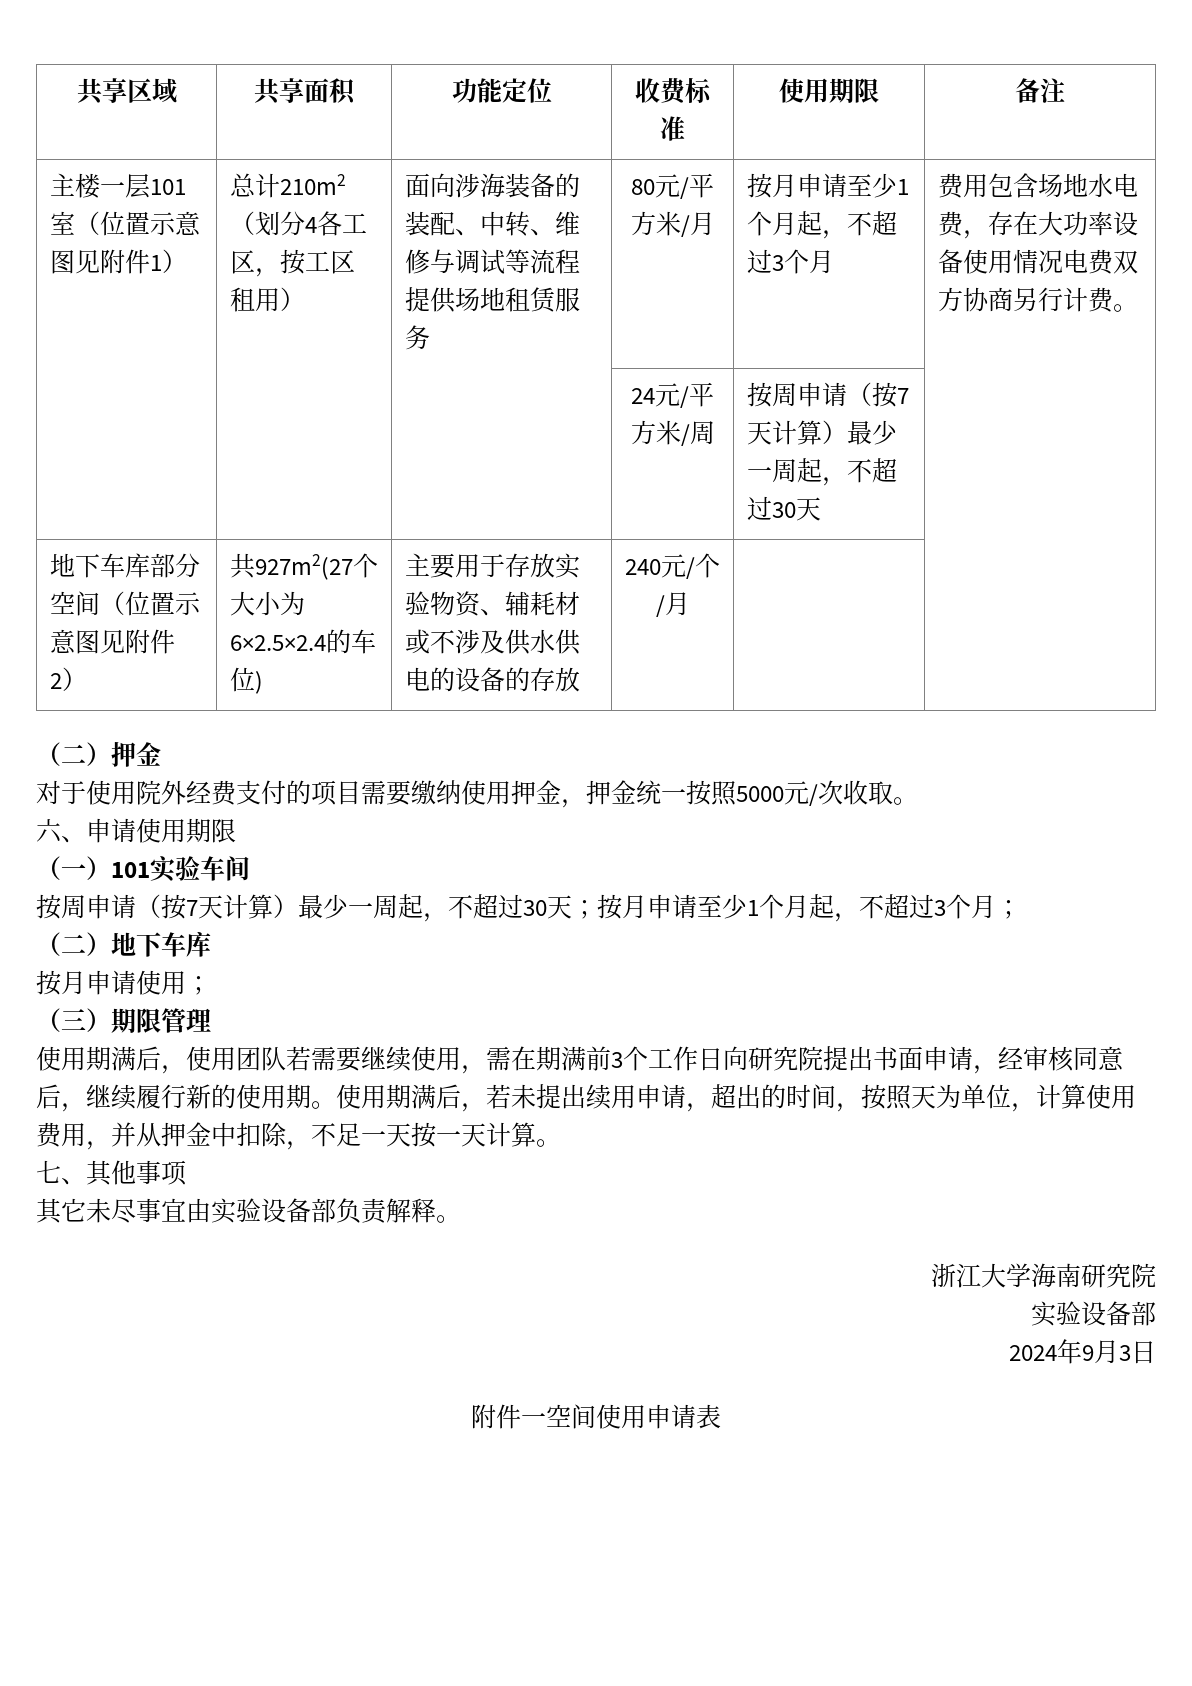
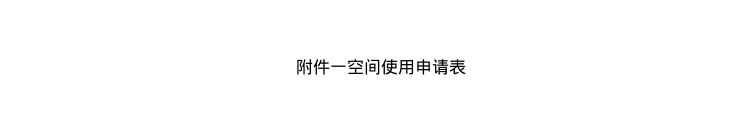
- 共享区域 | 共享面积 | 功能定位 | 收费标准 | 使用期限 | 备注
- 主楼一层101室（位置示意图见附件1） | 总计210m2（划分4各工区，按工区租用） | 面向涉海装备的装配、中转、维修与调试等流程提供场地租赁服务 | 80元/平方米/月 | 按月申请至少1个月起，不超过3个月 | 费用包含场地水电费，存在大功率设备使用情况电费双方协商另行计费。
- | | | 24元/平方米/周 | 按周申请（按7天计算）最少一周起，不超过30天 |
- 地下车库部分空间（位置示意图见附件2） | 共927m2(27个大小为6×2.5×2.4的车位) | 主要用于存放实验物资、辅耗材或不涉及供水供电的设备的存放 | 240元/个/月 | |
- （二）押金
- 对于使用院外经费支付的项目需要缴纳使用押金，押金统一按照5000元/次收取。
- 六、申请使用期限
- （一）101实验车间
- 按周申请（按7天计算）最少一周起，不超过30天；按月申请至少1个月起，不超过3个月；
- （二）地下车库
- 按月申请使用；
- （三）期限管理
- 使用期满后，使用团队若需要继续使用，需在期满前3个工作日向研究院提出书面申请，经审核同意后，继续履行新的使用期。使用期满后，若未提出续用申请，超出的时间，按照天为单位，计算使用费用，并从押金中扣除，不足一天按一天计算。
- 七、其他事项
- 其它未尽事宜由实验设备部负责解释。
- 浙江大学海南研究院
- 实验设备部
- 2024年9月3日

